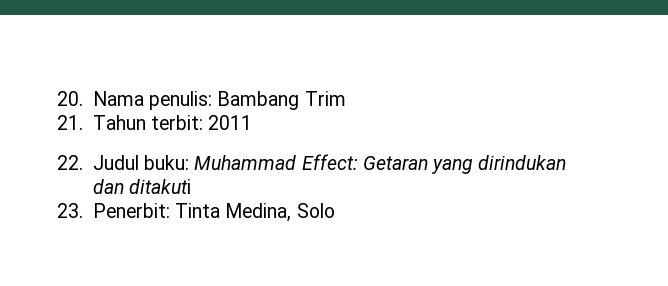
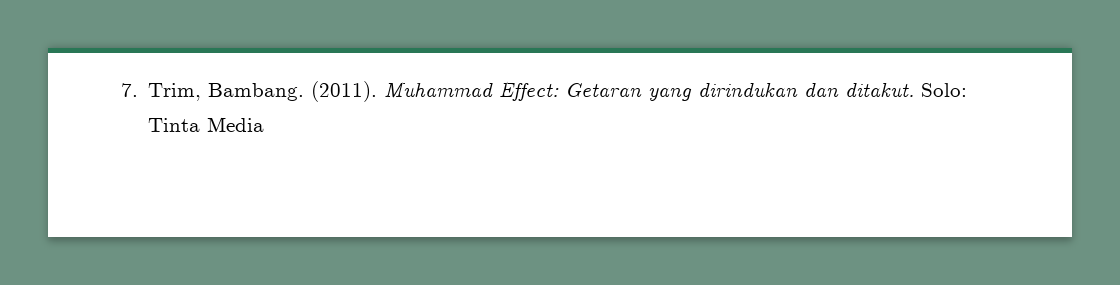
- 20. Nama penulis: Bambang Trim
- 21. Tahun terbit: 2011
- 22. Judul buku: Muhammad Effect: Getaran yang dirindukan dan ditakuti
- 23. Penerbit: Tinta Medina, Solo
+ 7. Trim, Bambang. (2011). Muhammad Effect: Getaran yang dirindukan dan ditakut. Solo: Tinta Media

